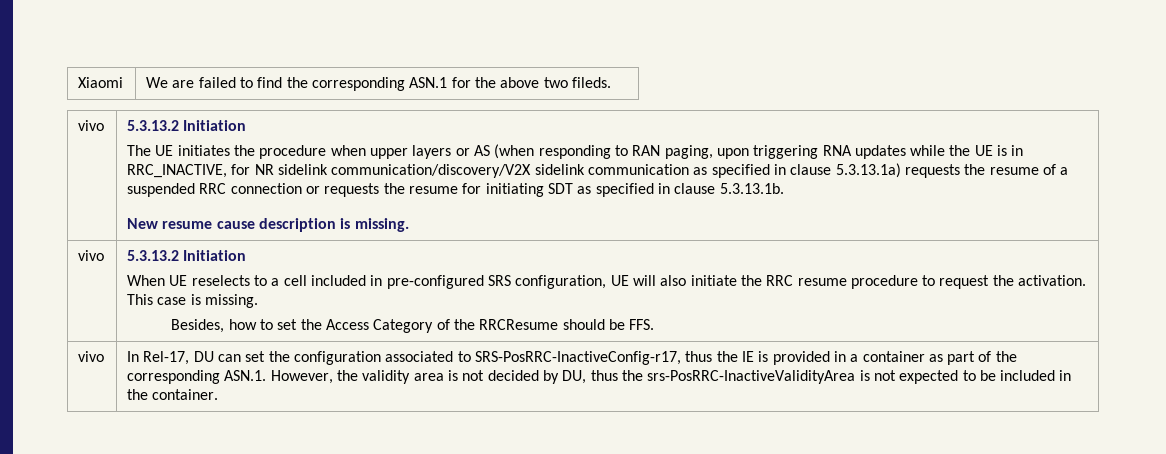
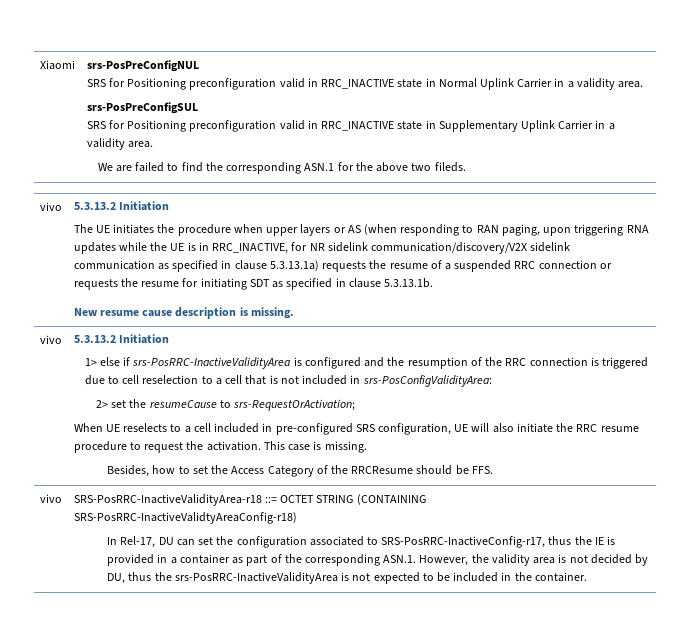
+ srs-PosPreConfigNUL
+ SRS for Positioning preconfiguration valid in RRC_INACTIVE state in Normal Uplink Carrier in a validity area.
+ srs-PosPreConfigSUL
+ SRS for Positioning preconfiguration valid in RRC_INACTIVE state in Supplementary Uplink Carrier in a validity area.
+ 1> else if srs-PosRRC-InactiveValidityArea is configured and the resumption of the RRC connection is triggered due to cell reselection to a cell that is not included in srs-PosConfigValidityArea:
+ 2> set the resumeCause to srs-RequestOrActivation;
+ SRS-PosRRC-InactiveValidityArea-r18 ::= OCTET STRING (CONTAINING SRS-PosRRC-InactiveValidtyAreaConfig-r18)

